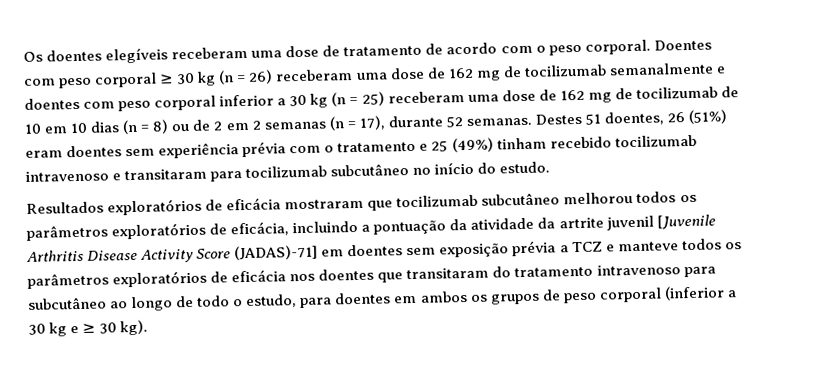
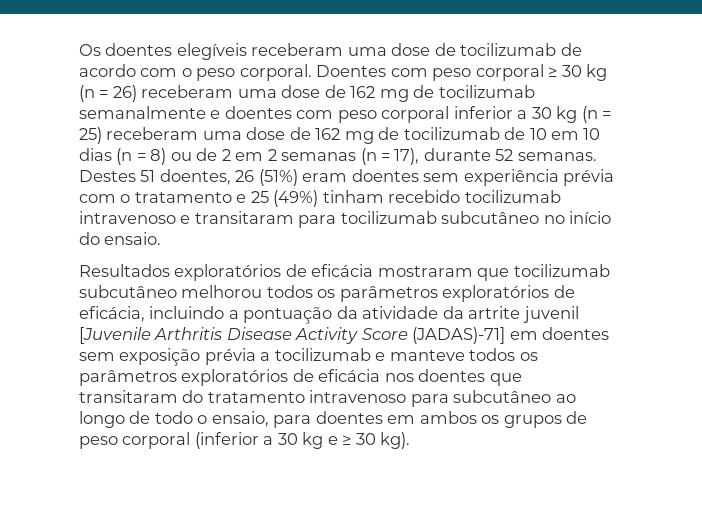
- Os doentes elegíveis receberam uma dose de tratamento de acordo com o peso corporal.
+ Os doentes elegíveis receberam uma dose de tocilizumab de acordo com o peso corporal.
- Destes 51 doentes, 26 (51%) eram doentes sem experiência prévia com o tratamento e 25 (49%) tinham recebido tocilizumab intravenoso e transitaram para tocilizumab subcutâneo no início do estudo.
+ Destes 51 doentes, 26 (51%) eram doentes sem experiência prévia com o tratamento e 25 (49%) tinham recebido tocilizumab intravenoso e transitaram para tocilizumab subcutâneo no início do ensaio.
- Resultados exploratórios de eficácia mostraram que tocilizumab subcutâneo melhorou todos os parâmetros exploratórios de eficácia, incluindo a pontuação da atividade da artrite juvenil [Juvenile Arthritis Disease Activity Score (JADAS)-71] em doentes sem exposição prévia a TCZ e manteve todos os parâmetros exploratórios de eficácia nos doentes que transitaram do tratamento intravenoso para subcutâneo ao longo de todo o estudo, para doentes em ambos os grupos de peso corporal (inferior a 30 kg e ≥ 30 kg).
+ Resultados exploratórios de eficácia mostraram que tocilizumab subcutâneo melhorou todos os parâmetros exploratórios de eficácia, incluindo a pontuação da atividade da artrite juvenil [Juvenile Arthritis Disease Activity Score (JADAS)-71] em doentes sem exposição prévia a tocilizumab e manteve todos os parâmetros exploratórios de eficácia nos doentes que transitaram do tratamento intravenoso para subcutâneo ao longo de todo o ensaio, para doentes em ambos os grupos de peso corporal (inferior a 30 kg e ≥ 30 kg).

